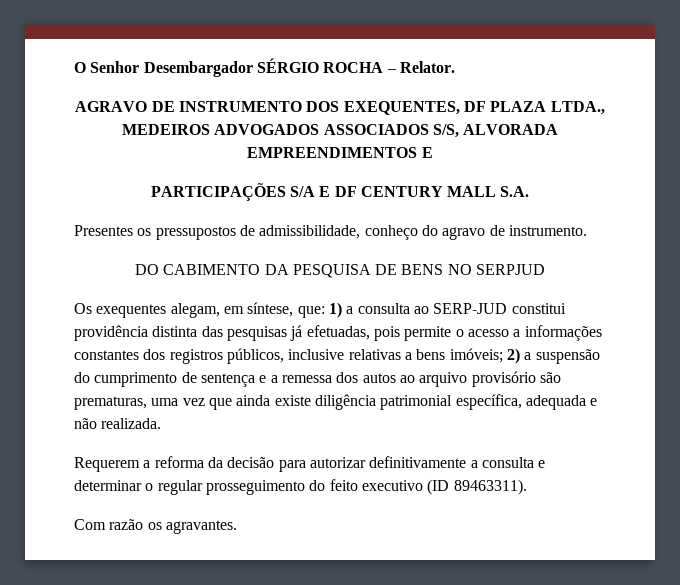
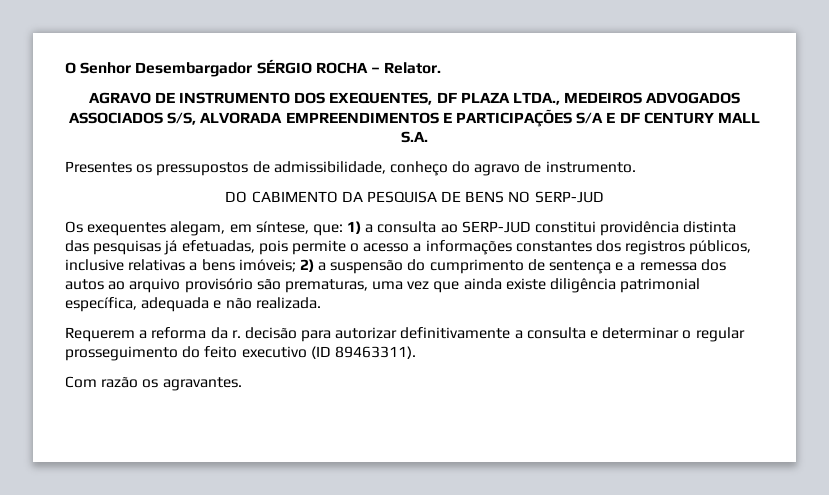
- AGRAVO DE INSTRUMENTO DOS EXEQUENTES, DF PLAZA LTDA., MEDEIROS ADVOGADOS ASSOCIADOS S/S, ALVORADA EMPREENDIMENTOS E
- PARTICIPAÇÕES S/A E DF CENTURY MALL S.A.
+ AGRAVO DE INSTRUMENTO DOS EXEQUENTES, DF PLAZA LTDA., MEDEIROS ADVOGADOS ASSOCIADOS S/S, ALVORADA EMPREENDIMENTOS E PARTICIPAÇÕES S/A E DF CENTURY MALL S.A.
- DO CABIMENTO DA PESQUISA DE BENS NO SERPJUD
+ DO CABIMENTO DA PESQUISA DE BENS NO SERP-JUD
- Requerem a reforma da decisão para autorizar definitivamente a consulta e determinar o regular prosseguimento do feito executivo (ID 89463311).
+ Requerem a reforma da r. decisão para autorizar definitivamente a consulta e determinar o regular prosseguimento do feito executivo (ID 89463311).

